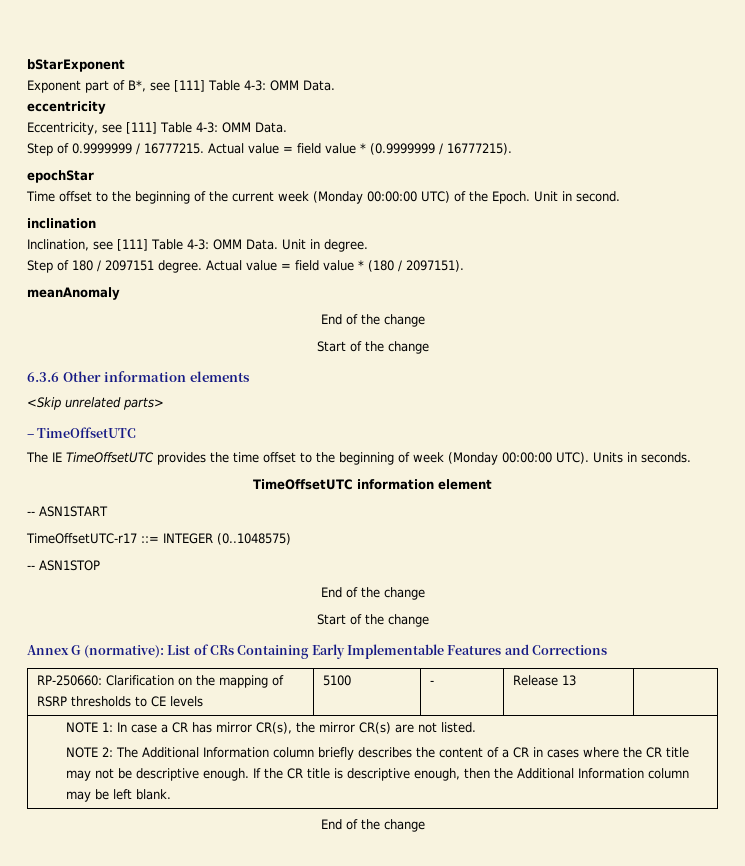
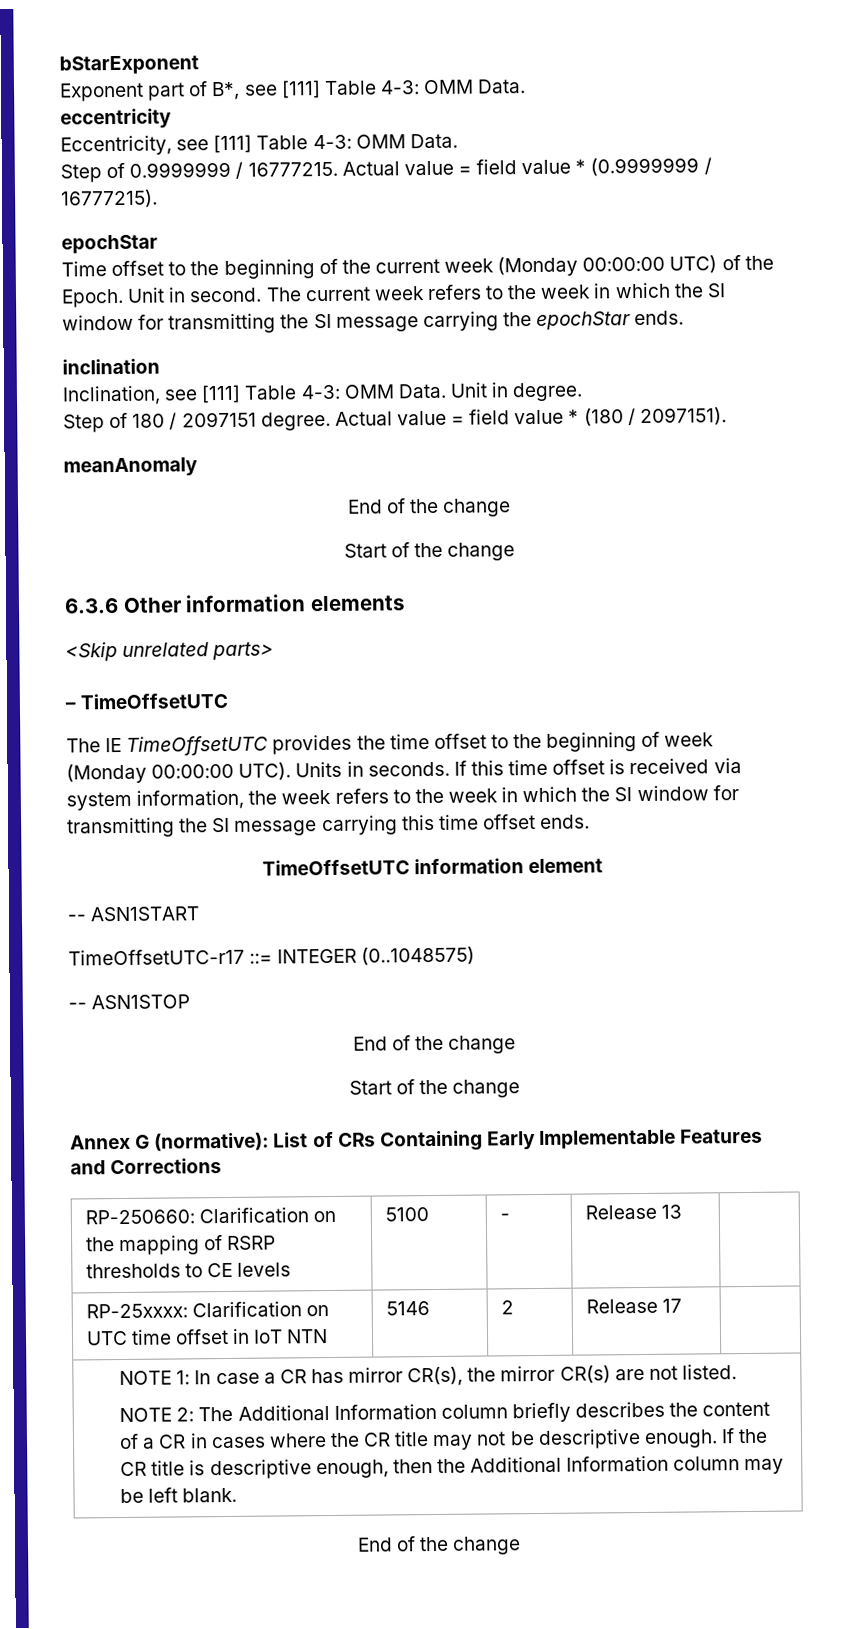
+ The current week refers to the week in which the SI window for transmitting the SI message carrying the epochStar ends.
+ If this time offset is received via system information, the week refers to the week in which the SI window for transmitting the SI message carrying this time offset ends.
+ RP-25xxxx: Clarification on UTC time offset in IoT NTN | 5146 | 2 | Release 17 |

